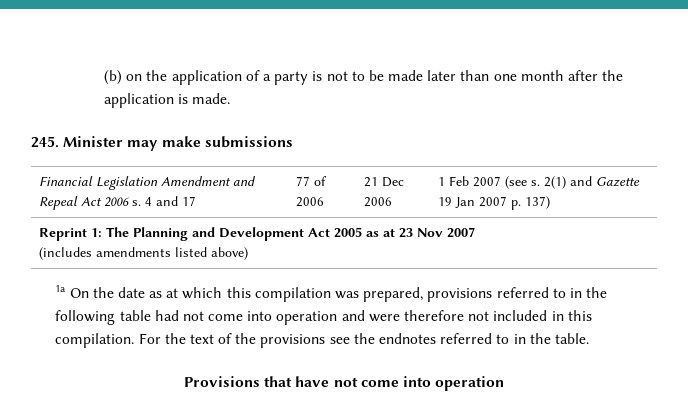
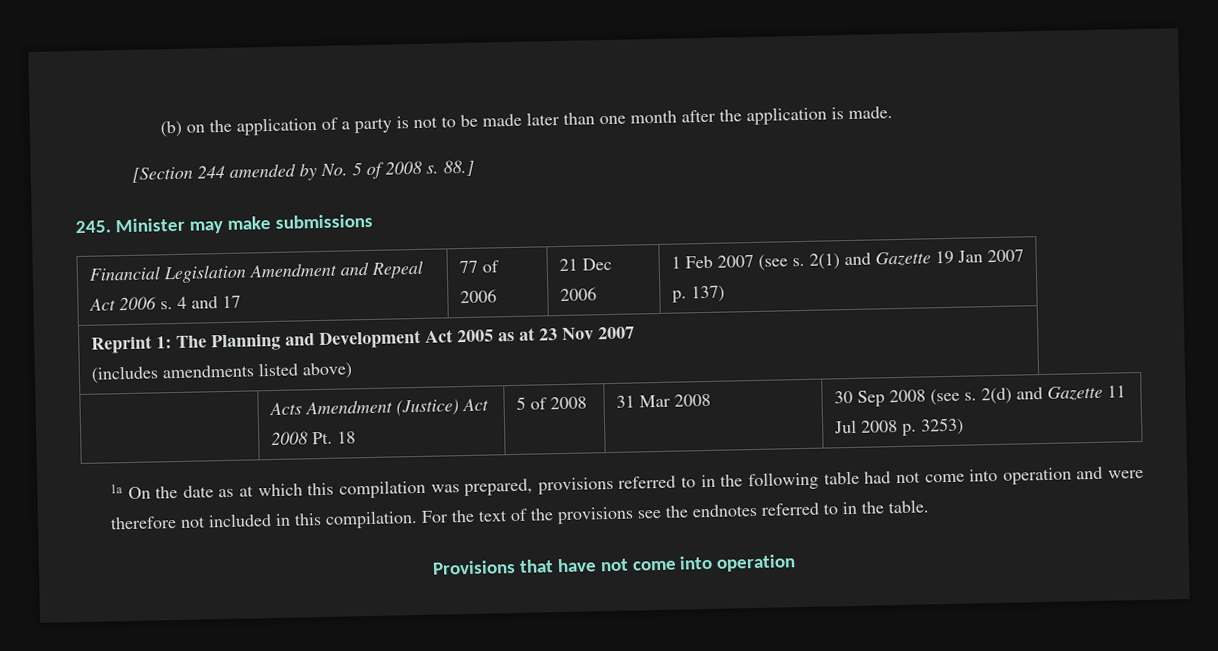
+ [Section 244 amended by No. 5 of 2008 s. 88.]
+ | Acts Amendment (Justice) Act 2008 Pt. 18 | 5 of 2008 | 31 Mar 2008 | 30 Sep 2008 (see s. 2(d) and Gazette 11 Jul 2008 p. 3253)

